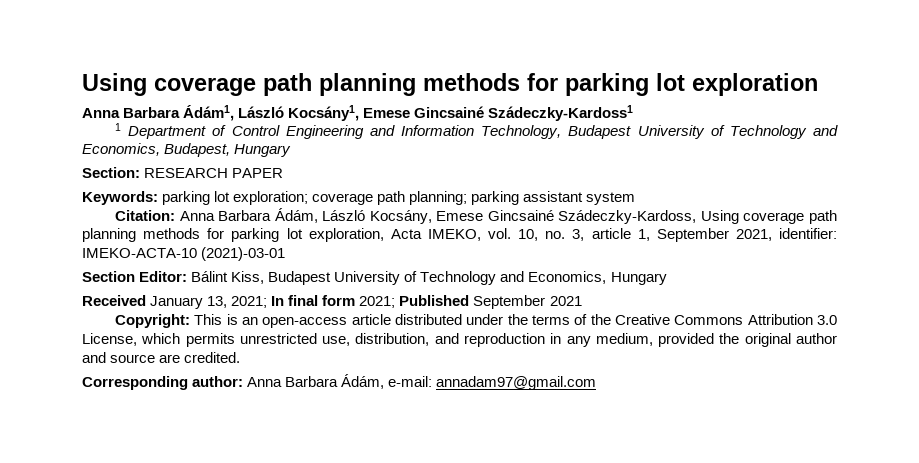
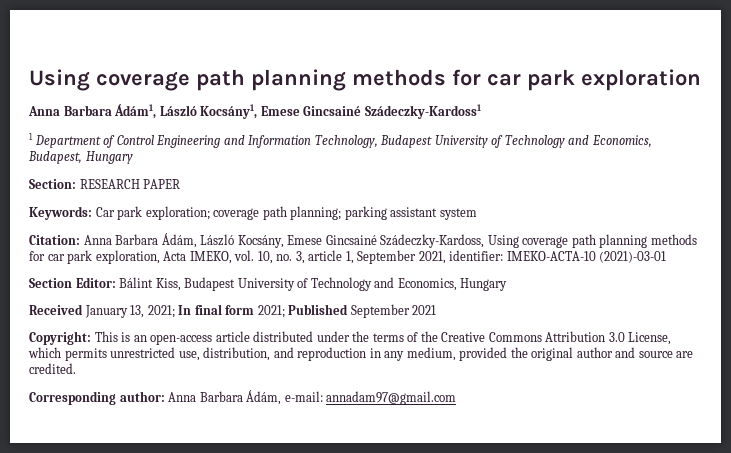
- Using coverage path planning methods for parking lot exploration
+ Using coverage path planning methods for car park exploration
- Keywords: parking lot exploration; coverage path planning; parking assistant system
+ Keywords: Car park exploration; coverage path planning; parking assistant system
- Citation: Anna Barbara Ádám, László Kocsány, Emese Gincsainé Szádeczky-Kardoss, Using coverage path planning methods for parking lot exploration, Acta IMEKO, vol. 10, no. 3, article 1, September 2021, identifier: IMEKO-ACTA-10 (2021)-03-01
+ Citation: Anna Barbara Ádám, László Kocsány, Emese Gincsainé Szádeczky-Kardoss, Using coverage path planning methods for car park exploration, Acta IMEKO, vol. 10, no. 3, article 1, September 2021, identifier: IMEKO-ACTA-10 (2021)-03-01

